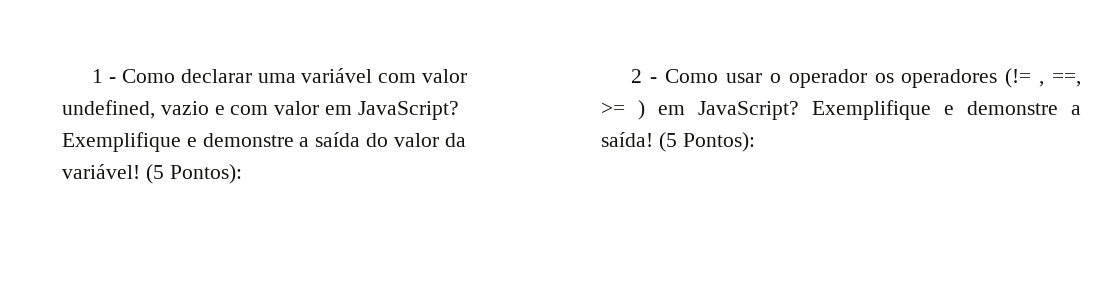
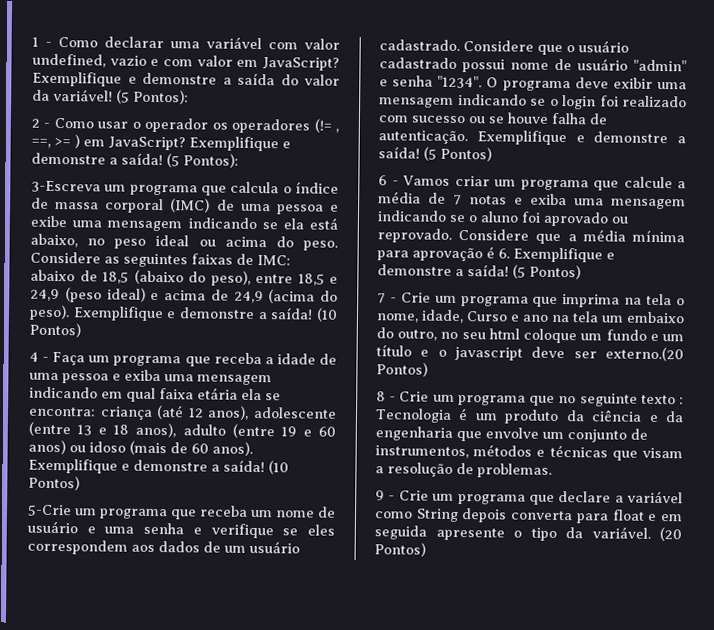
+ 3-Escreva um programa que calcula o índice de massa corporal (IMC) de uma pessoa e exibe uma mensagem indicando se ela está abaixo, no peso ideal ou acima do peso. Considere as seguintes faixas de IMC: abaixo de 18,5 (abaixo do peso), entre 18,5 e 24,9 (peso ideal) e acima de 24,9 (acima do peso). Exemplifique e demonstre a saída! (10 Pontos)
+ 4 - Faça um programa que receba a idade de uma pessoa e exiba uma mensagem indicando em qual faixa etária ela se encontra: criança (até 12 anos), adolescente (entre 13 e 18 anos), adulto (entre 19 e 60 anos) ou idoso (mais de 60 anos). Exemplifique e demonstre a saída! (10 Pontos)
+ 5-Crie um programa que receba um nome de usuário e uma senha e verifique se eles correspondem aos dados de um usuário cadastrado. Considere que o usuário cadastrado possui nome de usuário "admin" e senha "1234". O programa deve exibir uma mensagem indicando se o login foi realizado com sucesso ou se houve falha de autenticação. Exemplifique e demonstre a saída! (5 Pontos)
+ 6 - Vamos criar um programa que calcule a média de 7 notas e exiba uma mensagem indicando se o aluno foi aprovado ou reprovado. Considere que a média mínima para aprovação é 6. Exemplifique e demonstre a saída! (5 Pontos)
+ 7 - Crie um programa que imprima na tela o nome, idade, Curso e ano na tela um embaixo do outro, no seu html coloque um fundo e um título e o javascript deve ser externo.(20 Pontos)
+ 8 - Crie um programa que no seguinte texto : Tecnologia é um produto da ciência e da engenharia que envolve um conjunto de instrumentos, métodos e técnicas que visam a resolução de problemas.
+ 9 - Crie um programa que declare a variável como String depois converta para float e em seguida apresente o tipo da variável. (20 Pontos)

